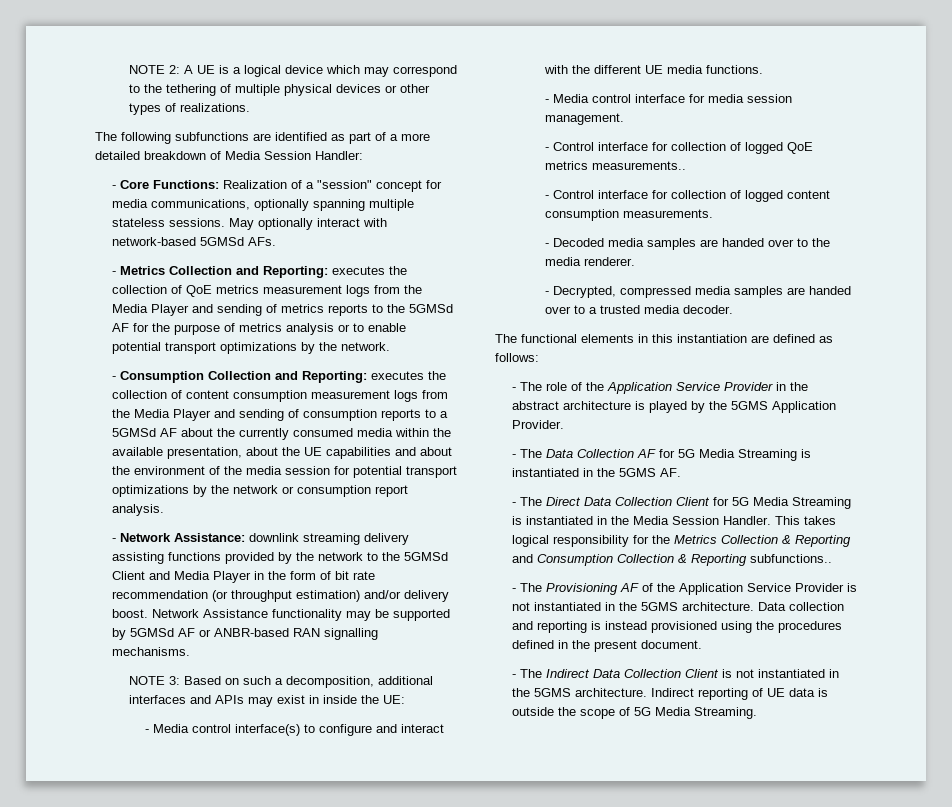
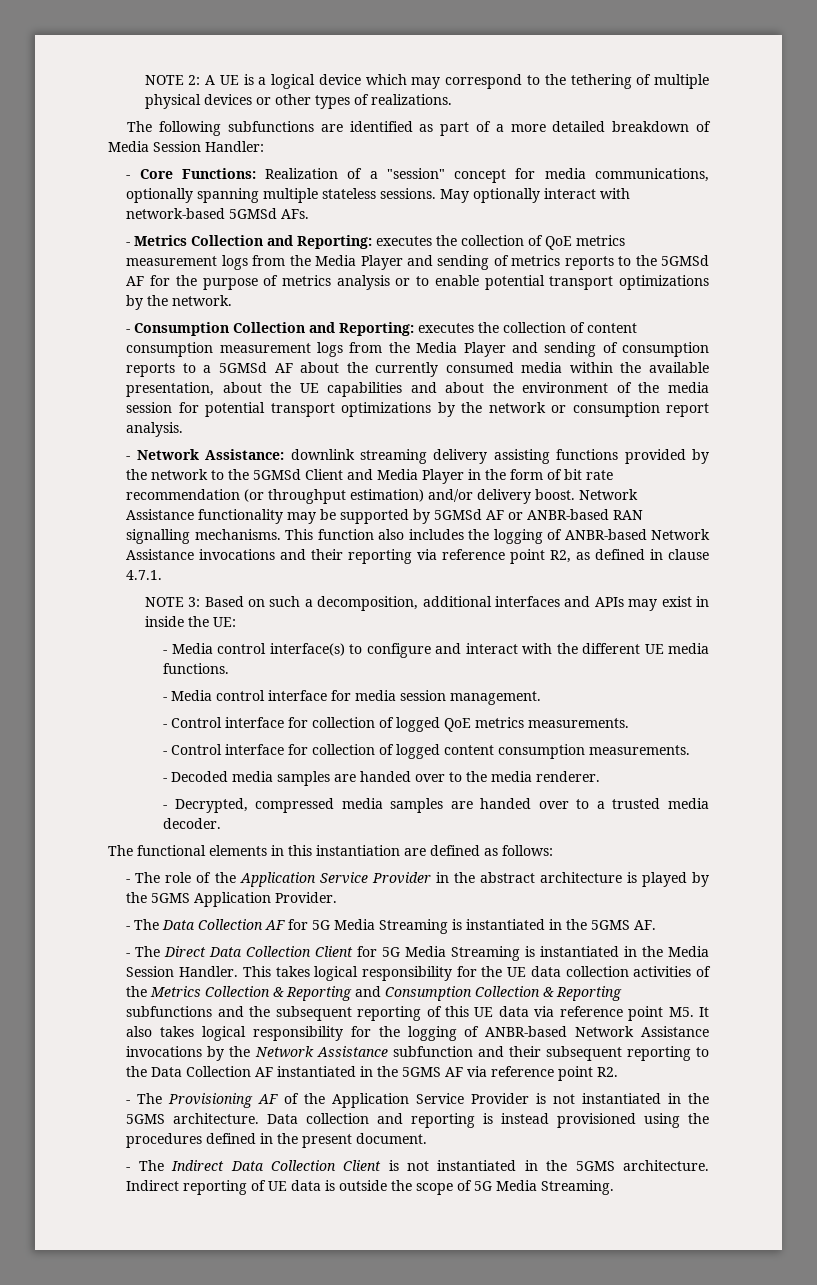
+ This function also includes the logging of ANBR-based Network Assistance invocations and their reporting via reference point R2, as defined in clause 4.7.1.
- - Control interface for collection of logged QoE metrics measurements..
+ - Control interface for collection of logged QoE metrics measurements.
- This takes logical responsibility for the Metrics Collection & Reporting and Consumption Collection & Reporting subfunctions..
+ This takes logical responsibility for the UE data collection activities of the Metrics Collection & Reporting and Consumption Collection & Reporting subfunctions and the subsequent reporting of this UE data via reference point M5. It also takes logical responsibility for the logging of ANBR-based Network Assistance invocations by the Network Assistance subfunction and their subsequent reporting to the Data Collection AF instantiated in the 5GMS AF via reference point R2.

